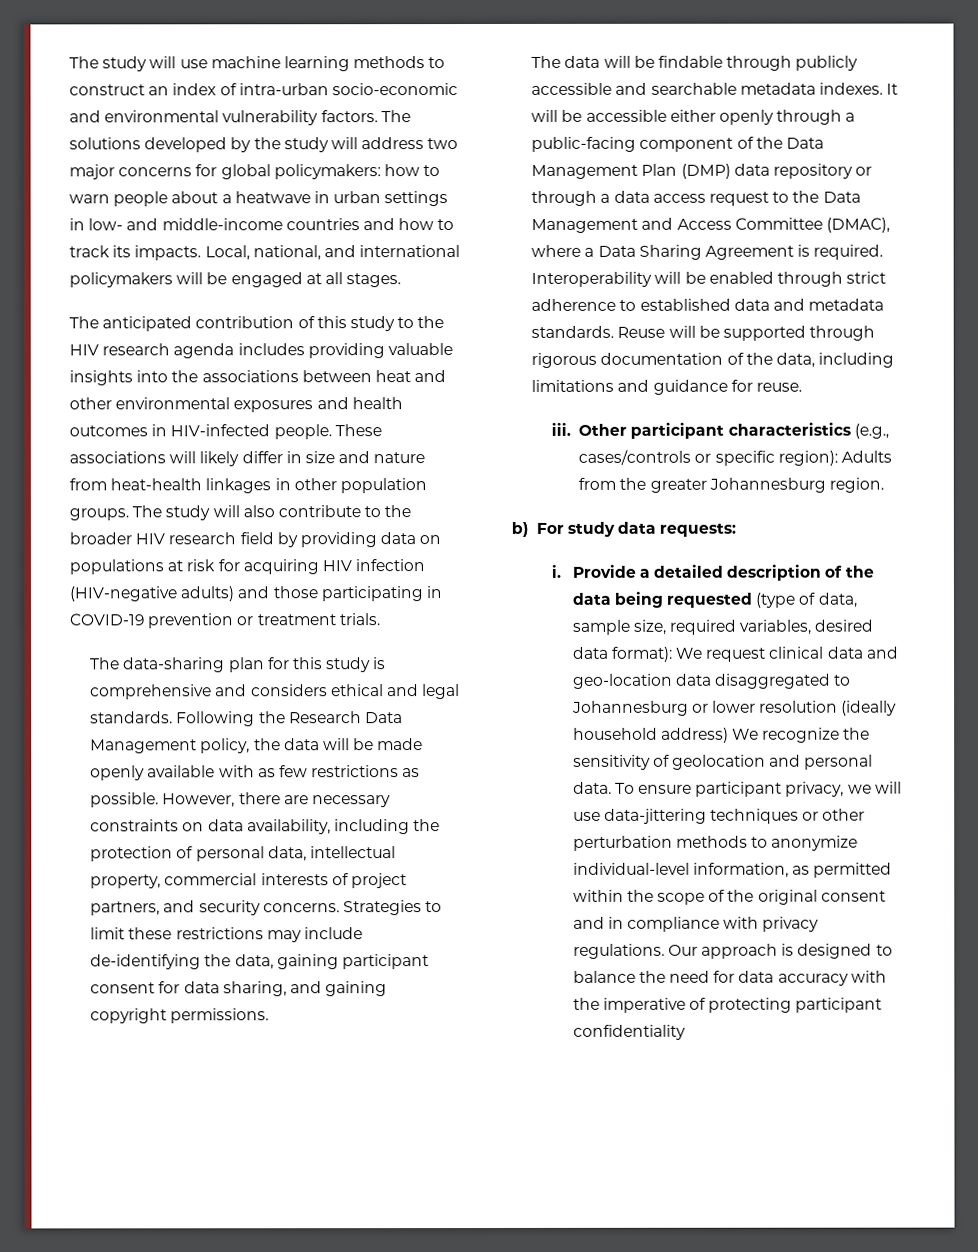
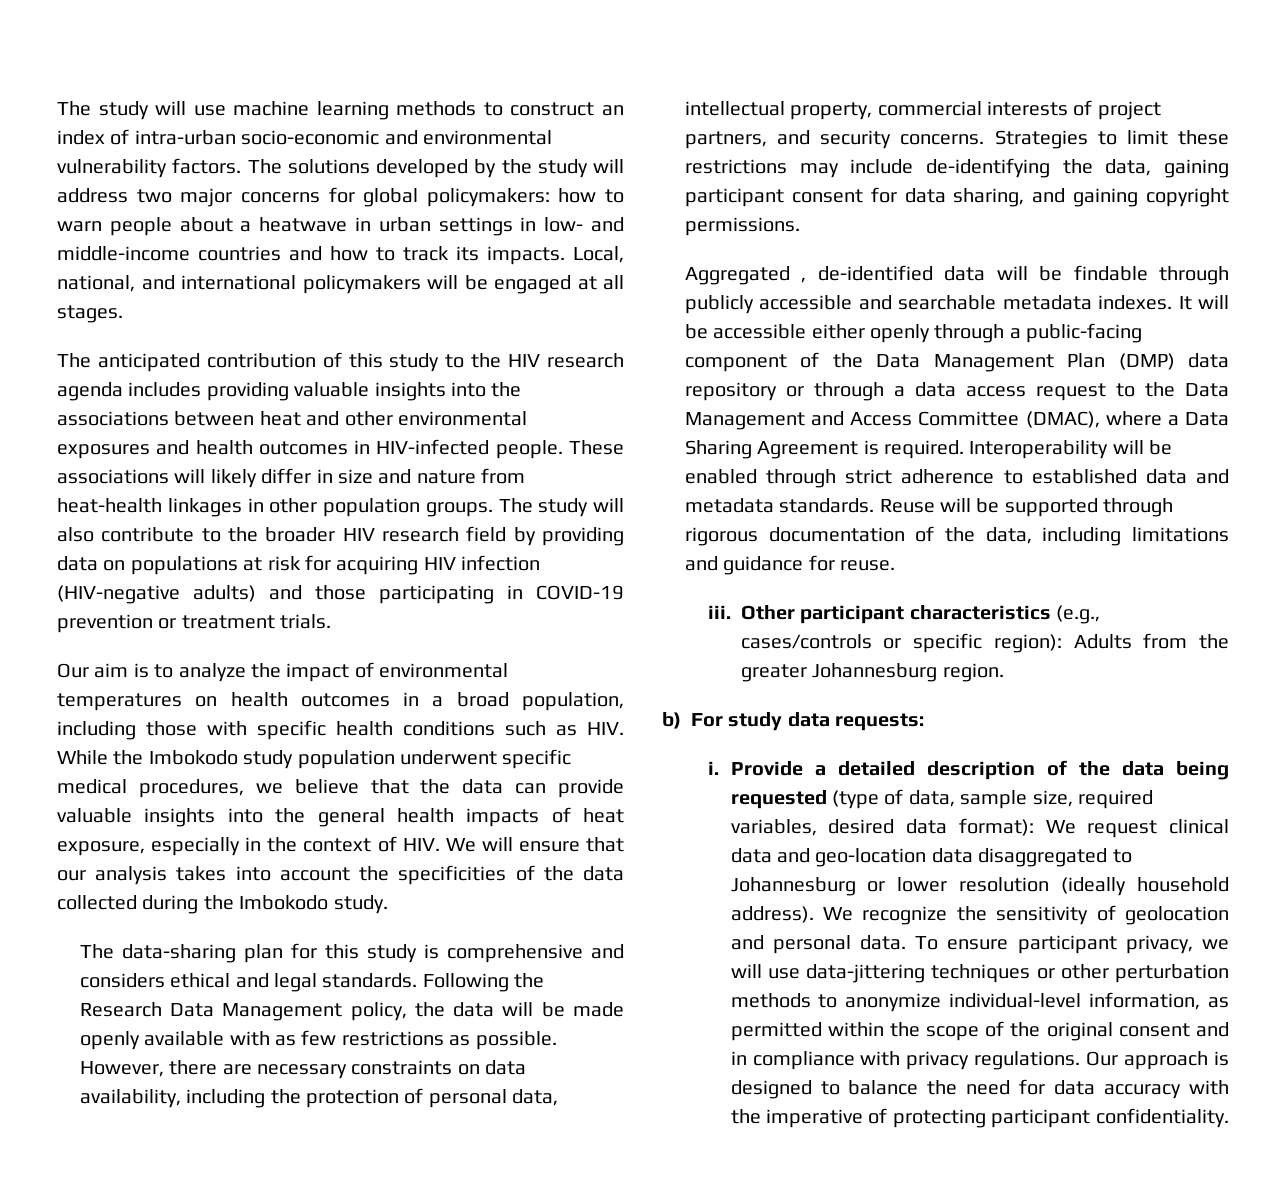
+ Our aim is to analyze the impact of environmental temperatures on health outcomes in a broad population, including those with specific health conditions such as HIV. While the Imbokodo study population underwent specific medical procedures, we believe that the data can provide valuable insights into the general health impacts of heat exposure, especially in the context of HIV. We will ensure that our analysis takes into account the specificities of the data collected during the Imbokodo study.
- The data will be findable through publicly accessible and searchable metadata indexes.
+ Aggregated , de-identified data will be findable through publicly accessible and searchable metadata indexes.
- Provide a detailed description of the data being requested (type of data, sample size, required variables, desired data format): We request clinical data and geo-location data disaggregated to Johannesburg or lower resolution (ideally household address) We recognize the sensitivity of geolocation and personal data.
+ Provide a detailed description of the data being requested (type of data, sample size, required variables, desired data format): We request clinical data and geo-location data disaggregated to Johannesburg or lower resolution (ideally household address). We recognize the sensitivity of geolocation and personal data.
- Our approach is designed to balance the need for data accuracy with the imperative of protecting participant confidentiality
+ Our approach is designed to balance the need for data accuracy with the imperative of protecting participant confidentiality.

